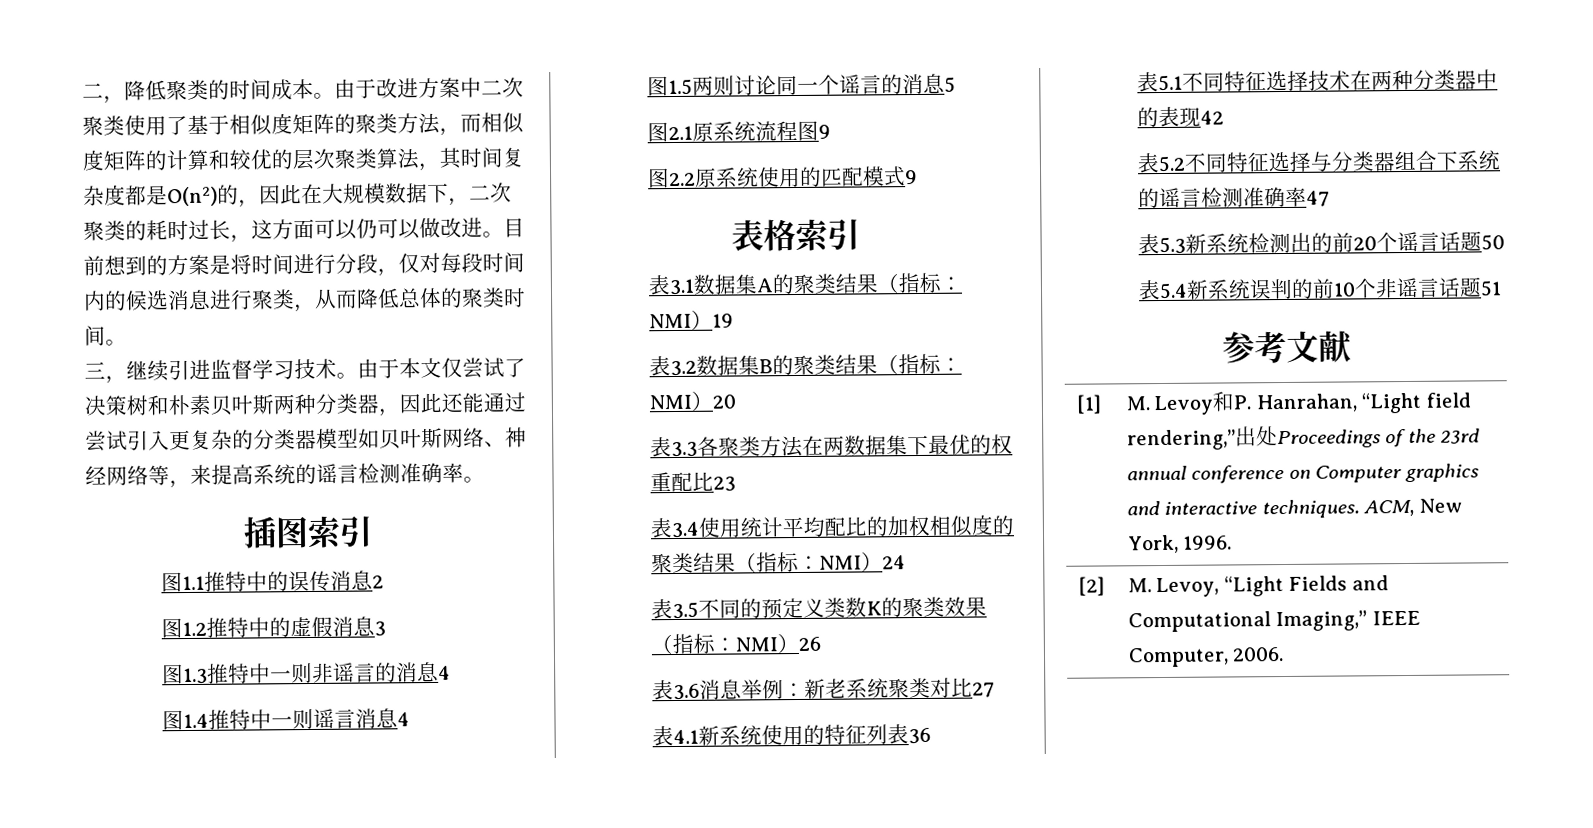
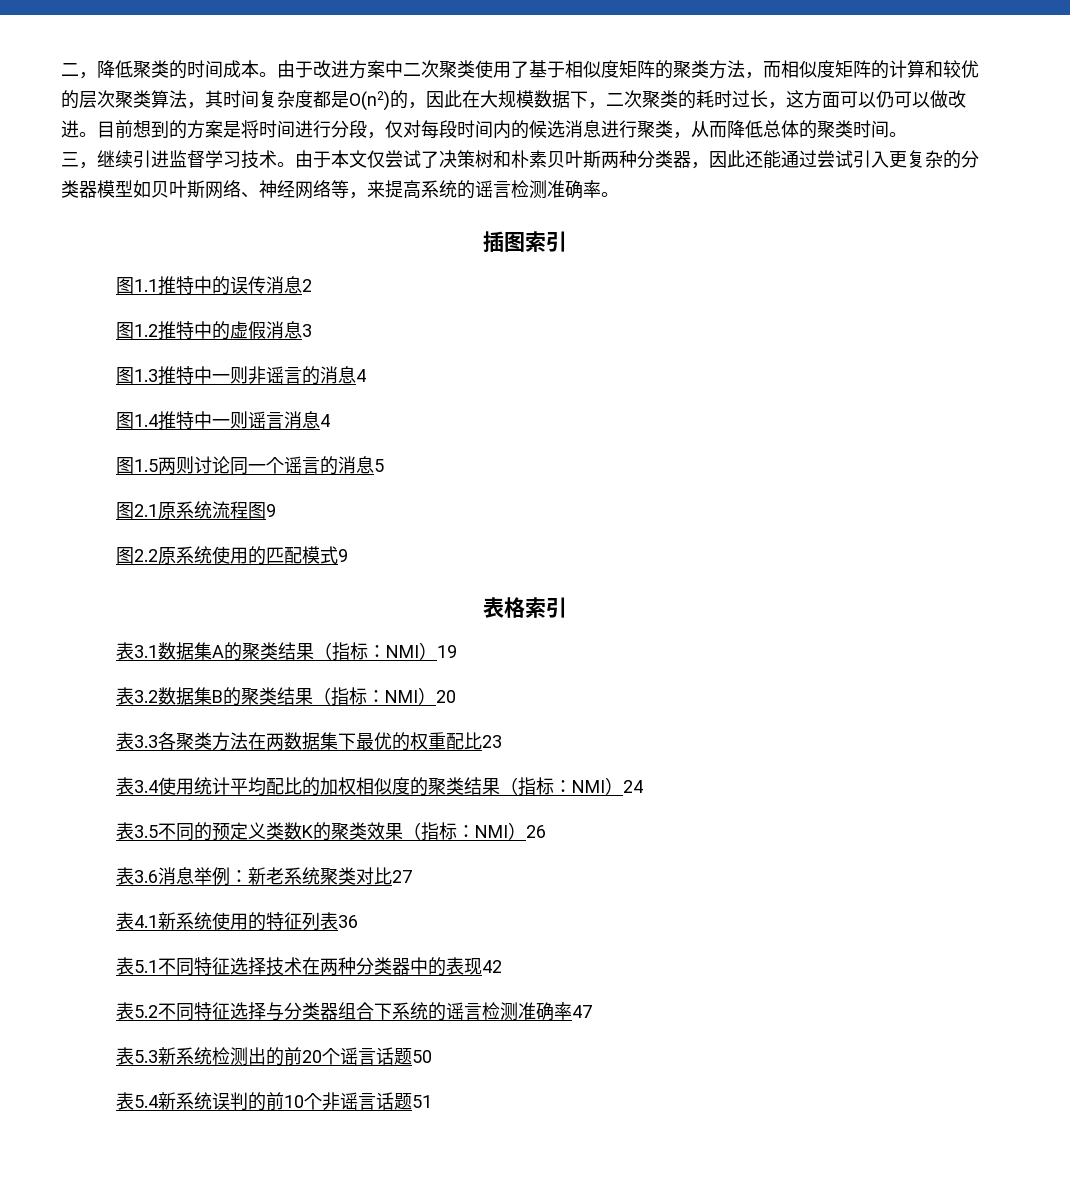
- 参考文献
- [1] | M. Levoy和P. Hanrahan, “Light field rendering,”出处Proceedings of the 23rd annual conference on Computer graphics and interactive techniques. ACM, New York, 1996.
- [2] | M. Levoy, “Light Fields and Computational Imaging,” IEEE Computer, 2006.

